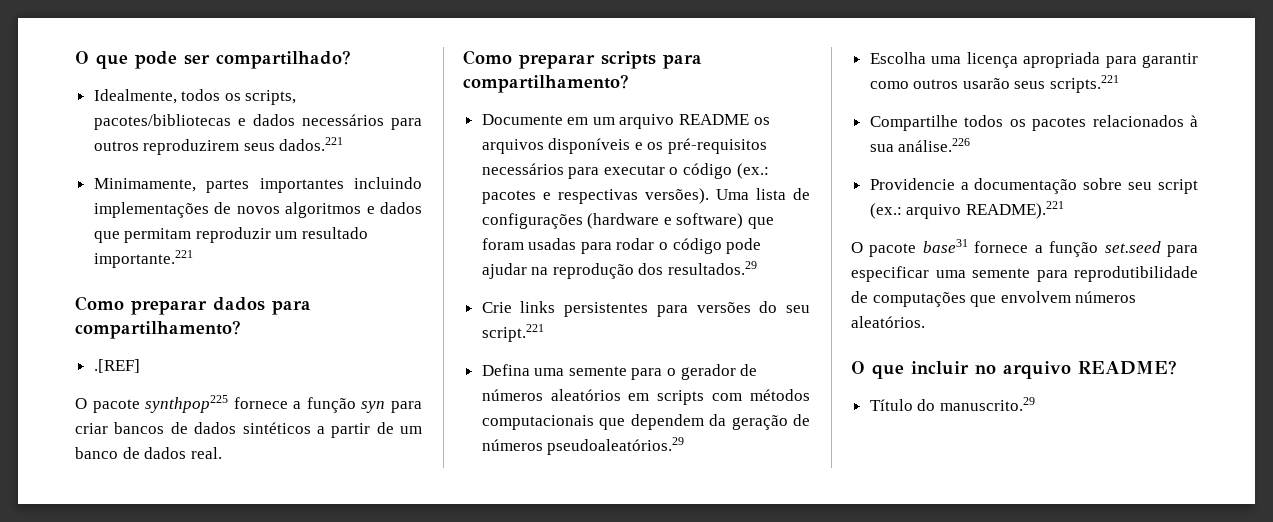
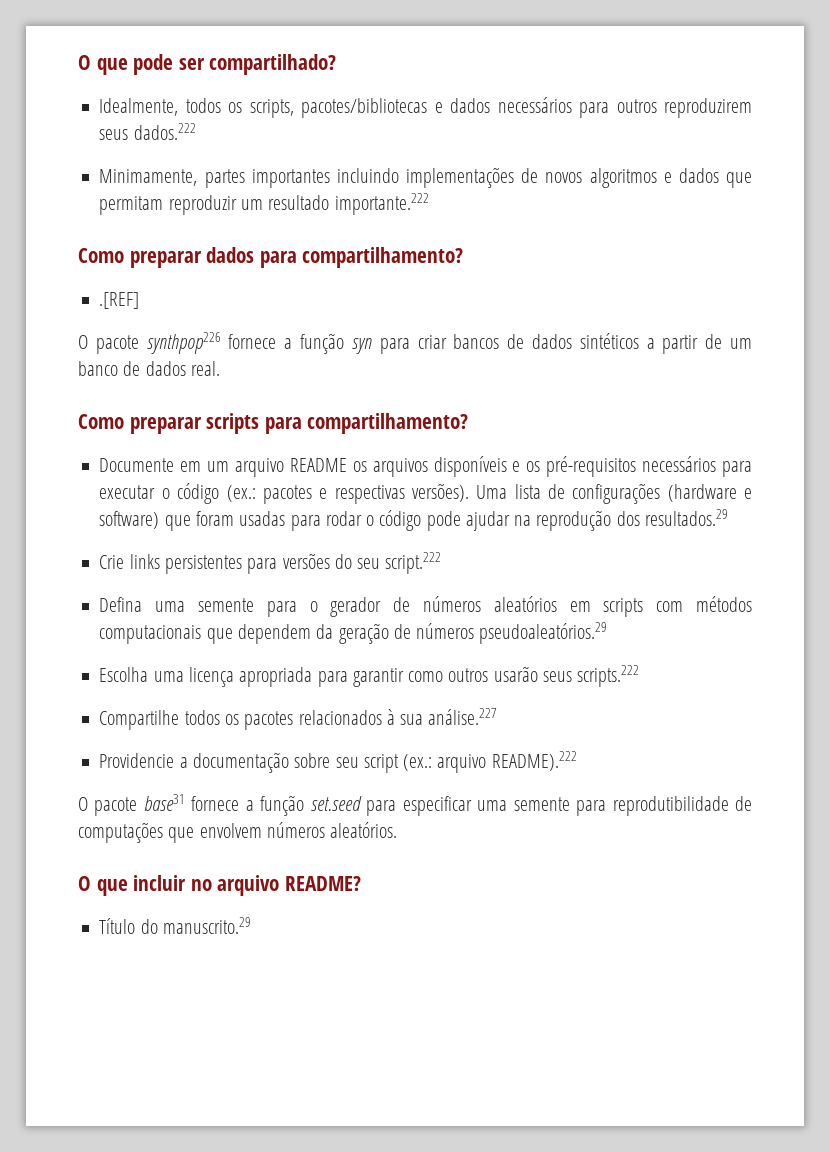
- Idealmente, todos os scripts, pacotes/bibliotecas e dados necessários para outros reproduzirem seus dados.221
+ Idealmente, todos os scripts, pacotes/bibliotecas e dados necessários para outros reproduzirem seus dados.222
- Minimamente, partes importantes incluindo implementações de novos algoritmos e dados que permitam reproduzir um resultado importante.221
+ Minimamente, partes importantes incluindo implementações de novos algoritmos e dados que permitam reproduzir um resultado importante.222
- O pacote synthpop225 fornece a função syn para criar bancos de dados sintéticos a partir de um banco de dados real.
+ O pacote synthpop226 fornece a função syn para criar bancos de dados sintéticos a partir de um banco de dados real.
- Crie links persistentes para versões do seu script.221
+ Crie links persistentes para versões do seu script.222
- Escolha uma licença apropriada para garantir como outros usarão seus scripts.221
+ Escolha uma licença apropriada para garantir como outros usarão seus scripts.222
- Compartilhe todos os pacotes relacionados à sua análise.226
+ Compartilhe todos os pacotes relacionados à sua análise.227
- Providencie a documentação sobre seu script (ex.: arquivo README).221
+ Providencie a documentação sobre seu script (ex.: arquivo README).222

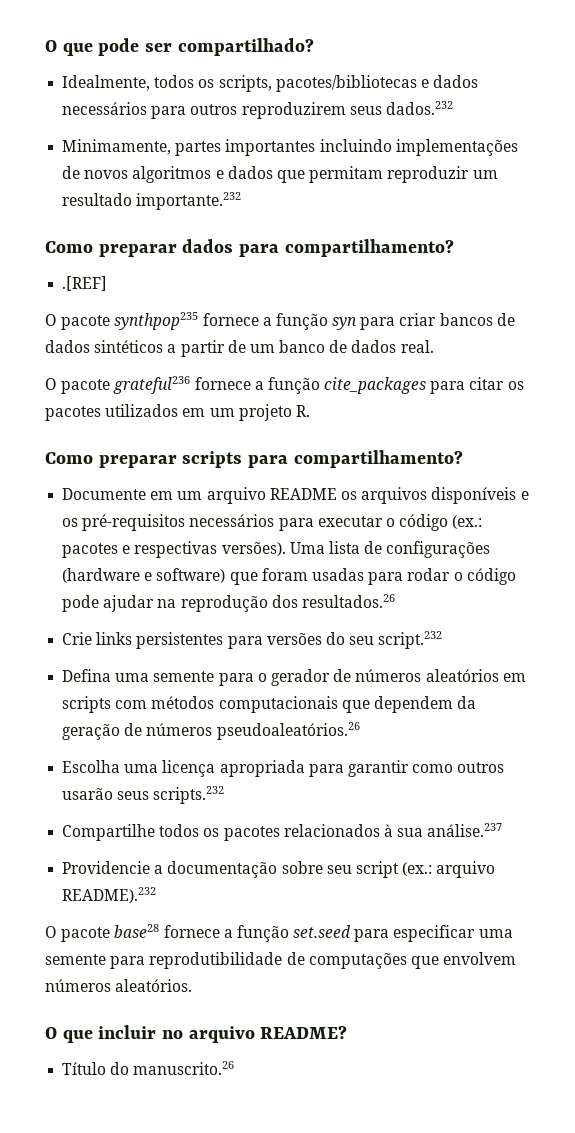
- Idealmente, todos os scripts, pacotes/bibliotecas e dados necessários para outros reproduzirem seus dados.222
+ Idealmente, todos os scripts, pacotes/bibliotecas e dados necessários para outros reproduzirem seus dados.232
- Minimamente, partes importantes incluindo implementações de novos algoritmos e dados que permitam reproduzir um resultado importante.222
+ Minimamente, partes importantes incluindo implementações de novos algoritmos e dados que permitam reproduzir um resultado importante.232
- O pacote synthpop226 fornece a função syn para criar bancos de dados sintéticos a partir de um banco de dados real.
+ O pacote synthpop235 fornece a função syn para criar bancos de dados sintéticos a partir de um banco de dados real.
+ O pacote grateful236 fornece a função cite_packages para citar os pacotes utilizados em um projeto R.
- Uma lista de configurações (hardware e software) que foram usadas para rodar o código pode ajudar na reprodução dos resultados.29
+ Uma lista de configurações (hardware e software) que foram usadas para rodar o código pode ajudar na reprodução dos resultados.26
- Crie links persistentes para versões do seu script.222
+ Crie links persistentes para versões do seu script.232
- Defina uma semente para o gerador de números aleatórios em scripts com métodos computacionais que dependem da geração de números pseudoaleatórios.29
+ Defina uma semente para o gerador de números aleatórios em scripts com métodos computacionais que dependem da geração de números pseudoaleatórios.26
- Escolha uma licença apropriada para garantir como outros usarão seus scripts.222
+ Escolha uma licença apropriada para garantir como outros usarão seus scripts.232
- Compartilhe todos os pacotes relacionados à sua análise.227
+ Compartilhe todos os pacotes relacionados à sua análise.237
- Providencie a documentação sobre seu script (ex.: arquivo README).222
- O pacote base31 fornece a função set.seed para especificar uma semente para reprodutibilidade de computações que envolvem números aleatórios.
+ Providencie a documentação sobre seu script (ex.: arquivo README).232
+ O pacote base28 fornece a função set.seed para especificar uma semente para reprodutibilidade de computações que envolvem números aleatórios.
- Título do manuscrito.29
+ Título do manuscrito.26

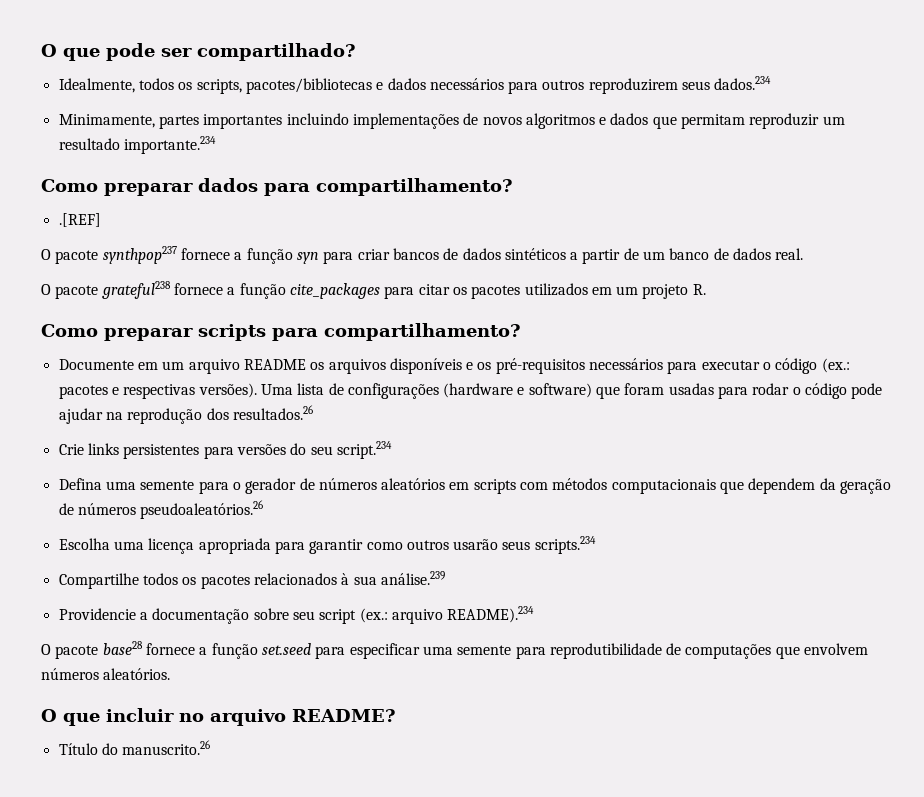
- Idealmente, todos os scripts, pacotes/bibliotecas e dados necessários para outros reproduzirem seus dados.232
+ Idealmente, todos os scripts, pacotes/bibliotecas e dados necessários para outros reproduzirem seus dados.234
- Minimamente, partes importantes incluindo implementações de novos algoritmos e dados que permitam reproduzir um resultado importante.232
+ Minimamente, partes importantes incluindo implementações de novos algoritmos e dados que permitam reproduzir um resultado importante.234
- O pacote synthpop235 fornece a função syn para criar bancos de dados sintéticos a partir de um banco de dados real.
+ O pacote synthpop237 fornece a função syn para criar bancos de dados sintéticos a partir de um banco de dados real.
- O pacote grateful236 fornece a função cite_packages para citar os pacotes utilizados em um projeto R.
+ O pacote grateful238 fornece a função cite_packages para citar os pacotes utilizados em um projeto R.
- Crie links persistentes para versões do seu script.232
+ Crie links persistentes para versões do seu script.234
- Escolha uma licença apropriada para garantir como outros usarão seus scripts.232
+ Escolha uma licença apropriada para garantir como outros usarão seus scripts.234
- Compartilhe todos os pacotes relacionados à sua análise.237
+ Compartilhe todos os pacotes relacionados à sua análise.239
- Providencie a documentação sobre seu script (ex.: arquivo README).232
+ Providencie a documentação sobre seu script (ex.: arquivo README).234

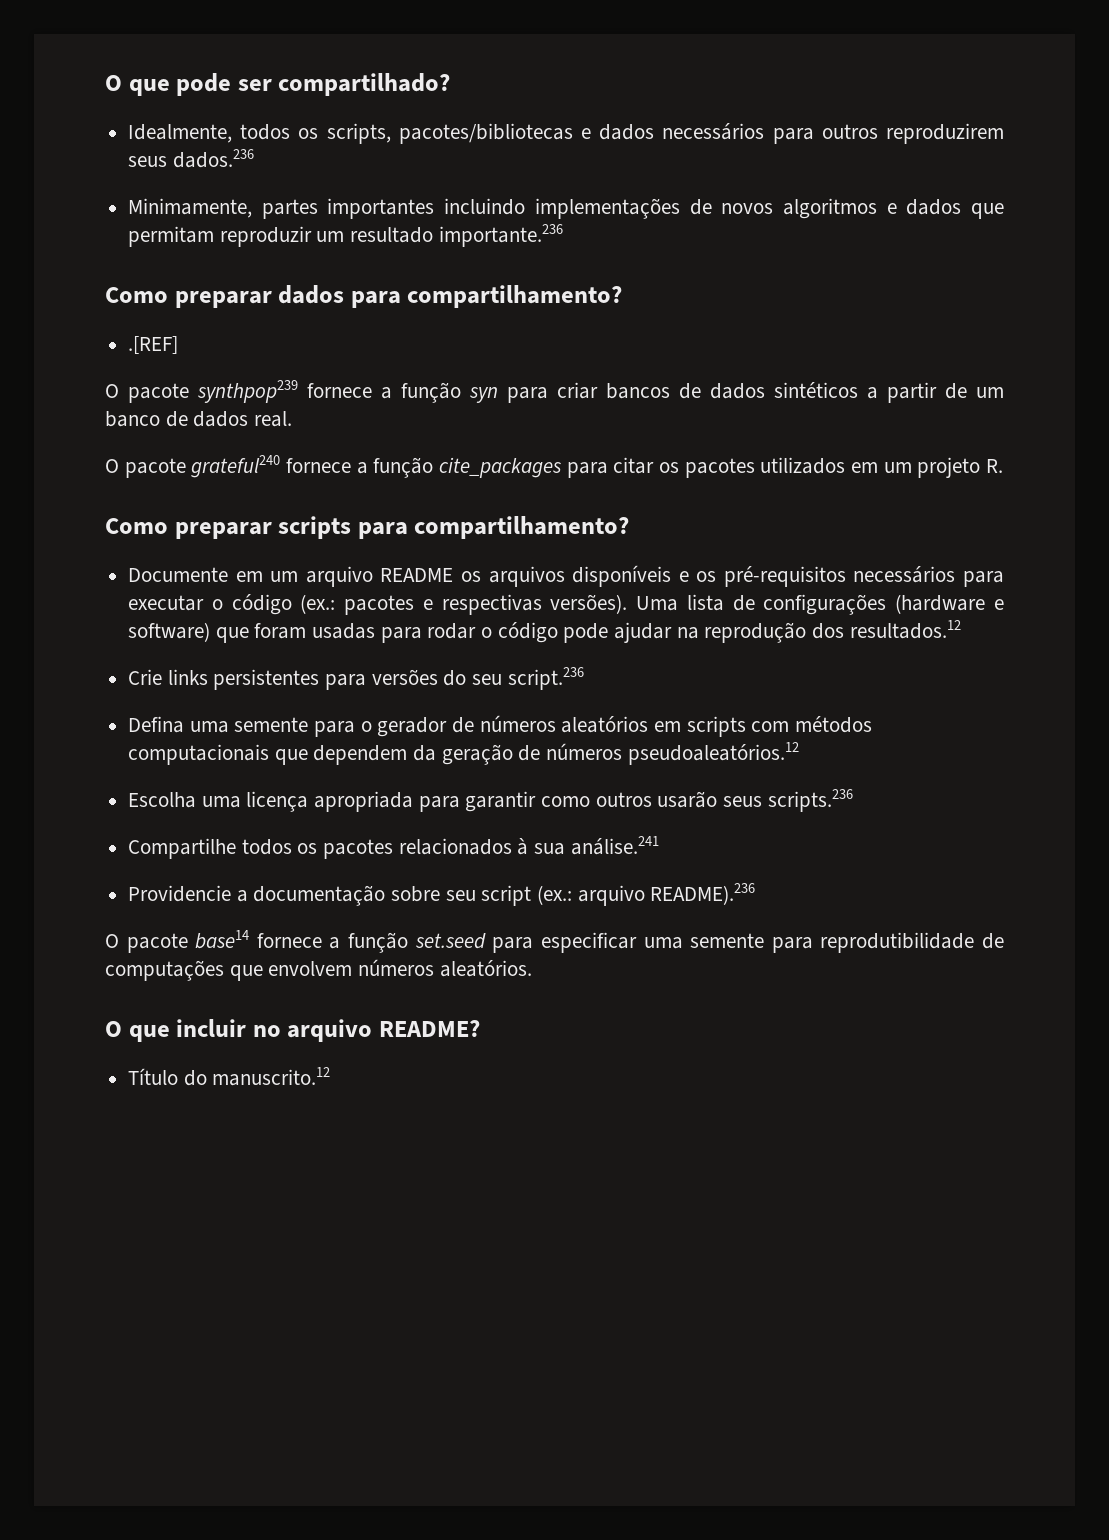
- Idealmente, todos os scripts, pacotes/bibliotecas e dados necessários para outros reproduzirem seus dados.234
+ Idealmente, todos os scripts, pacotes/bibliotecas e dados necessários para outros reproduzirem seus dados.236
- Minimamente, partes importantes incluindo implementações de novos algoritmos e dados que permitam reproduzir um resultado importante.234
+ Minimamente, partes importantes incluindo implementações de novos algoritmos e dados que permitam reproduzir um resultado importante.236
- O pacote synthpop237 fornece a função syn para criar bancos de dados sintéticos a partir de um banco de dados real.
+ O pacote synthpop239 fornece a função syn para criar bancos de dados sintéticos a partir de um banco de dados real.
- O pacote grateful238 fornece a função cite_packages para citar os pacotes utilizados em um projeto R.
+ O pacote grateful240 fornece a função cite_packages para citar os pacotes utilizados em um projeto R.
- Uma lista de configurações (hardware e software) que foram usadas para rodar o código pode ajudar na reprodução dos resultados.26
+ Uma lista de configurações (hardware e software) que foram usadas para rodar o código pode ajudar na reprodução dos resultados.12
- Crie links persistentes para versões do seu script.234
+ Crie links persistentes para versões do seu script.236
- Defina uma semente para o gerador de números aleatórios em scripts com métodos computacionais que dependem da geração de números pseudoaleatórios.26
+ Defina uma semente para o gerador de números aleatórios em scripts com métodos computacionais que dependem da geração de números pseudoaleatórios.12
- Escolha uma licença apropriada para garantir como outros usarão seus scripts.234
+ Escolha uma licença apropriada para garantir como outros usarão seus scripts.236
- Compartilhe todos os pacotes relacionados à sua análise.239
+ Compartilhe todos os pacotes relacionados à sua análise.241
- Providencie a documentação sobre seu script (ex.: arquivo README).234
- O pacote base28 fornece a função set.seed para especificar uma semente para reprodutibilidade de computações que envolvem números aleatórios.
+ Providencie a documentação sobre seu script (ex.: arquivo README).236
+ O pacote base14 fornece a função set.seed para especificar uma semente para reprodutibilidade de computações que envolvem números aleatórios.
- Título do manuscrito.26
+ Título do manuscrito.12

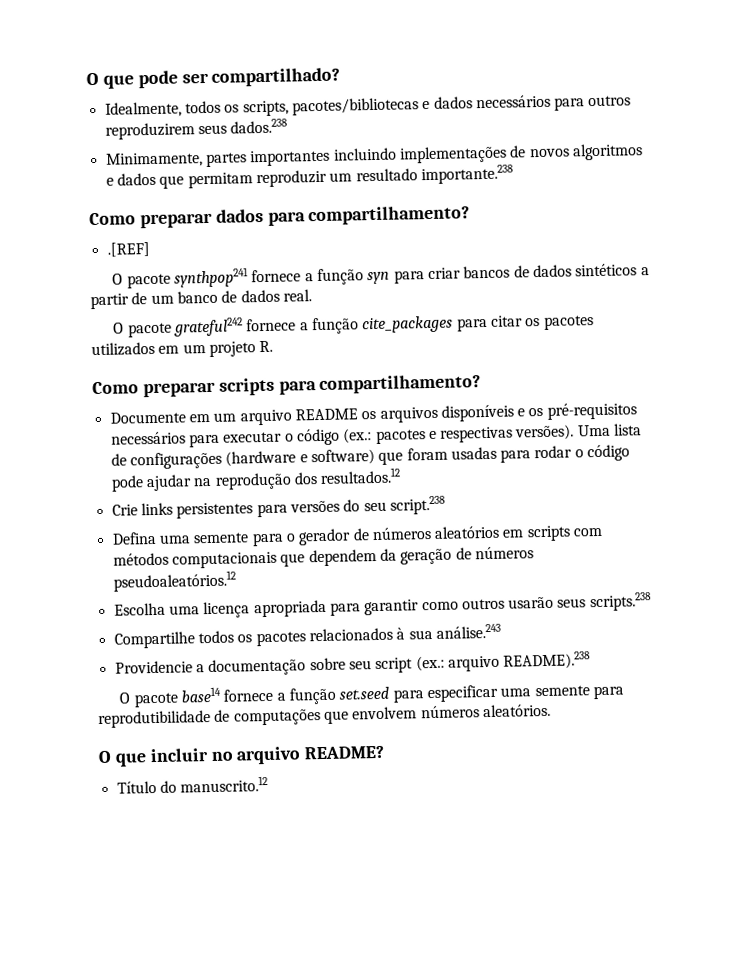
- Idealmente, todos os scripts, pacotes/bibliotecas e dados necessários para outros reproduzirem seus dados.236
+ Idealmente, todos os scripts, pacotes/bibliotecas e dados necessários para outros reproduzirem seus dados.238
- Minimamente, partes importantes incluindo implementações de novos algoritmos e dados que permitam reproduzir um resultado importante.236
+ Minimamente, partes importantes incluindo implementações de novos algoritmos e dados que permitam reproduzir um resultado importante.238
- O pacote synthpop239 fornece a função syn para criar bancos de dados sintéticos a partir de um banco de dados real.
+ O pacote synthpop241 fornece a função syn para criar bancos de dados sintéticos a partir de um banco de dados real.
- O pacote grateful240 fornece a função cite_packages para citar os pacotes utilizados em um projeto R.
+ O pacote grateful242 fornece a função cite_packages para citar os pacotes utilizados em um projeto R.
- Crie links persistentes para versões do seu script.236
+ Crie links persistentes para versões do seu script.238
- Escolha uma licença apropriada para garantir como outros usarão seus scripts.236
+ Escolha uma licença apropriada para garantir como outros usarão seus scripts.238
- Compartilhe todos os pacotes relacionados à sua análise.241
+ Compartilhe todos os pacotes relacionados à sua análise.243
- Providencie a documentação sobre seu script (ex.: arquivo README).236
+ Providencie a documentação sobre seu script (ex.: arquivo README).238

